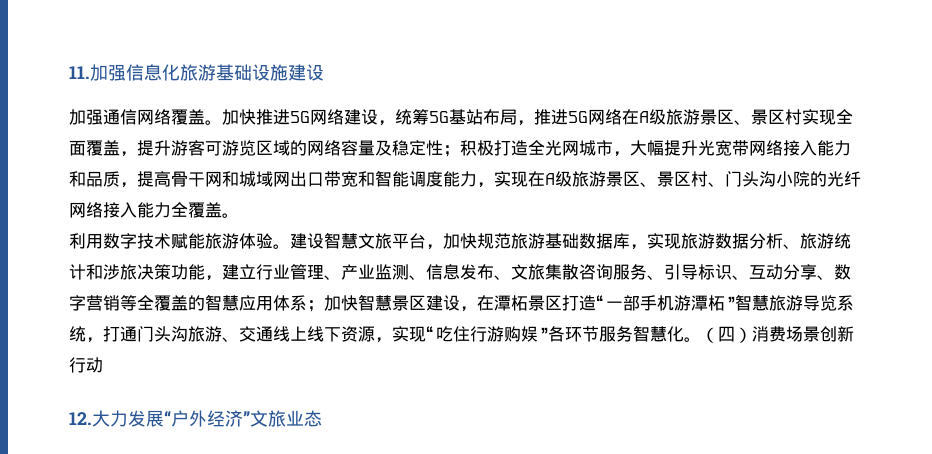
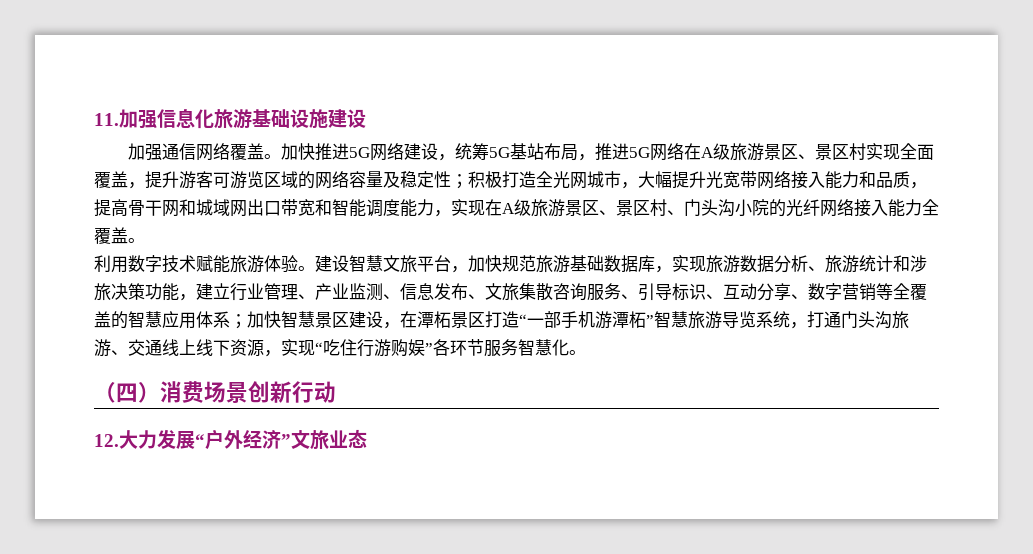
- 加快智慧景区建设，在潭柘景区打造“一部手机游潭柘”智慧旅游导览系统，打通门头沟旅游、交通线上线下资源，实现“吃住行游购娱”各环节服务智慧化。（四）消费场景创新行动
+ 加快智慧景区建设，在潭柘景区打造“一部手机游潭柘”智慧旅游导览系统，打通门头沟旅游、交通线上线下资源，实现“吃住行游购娱”各环节服务智慧化。
+ （四）消费场景创新行动

